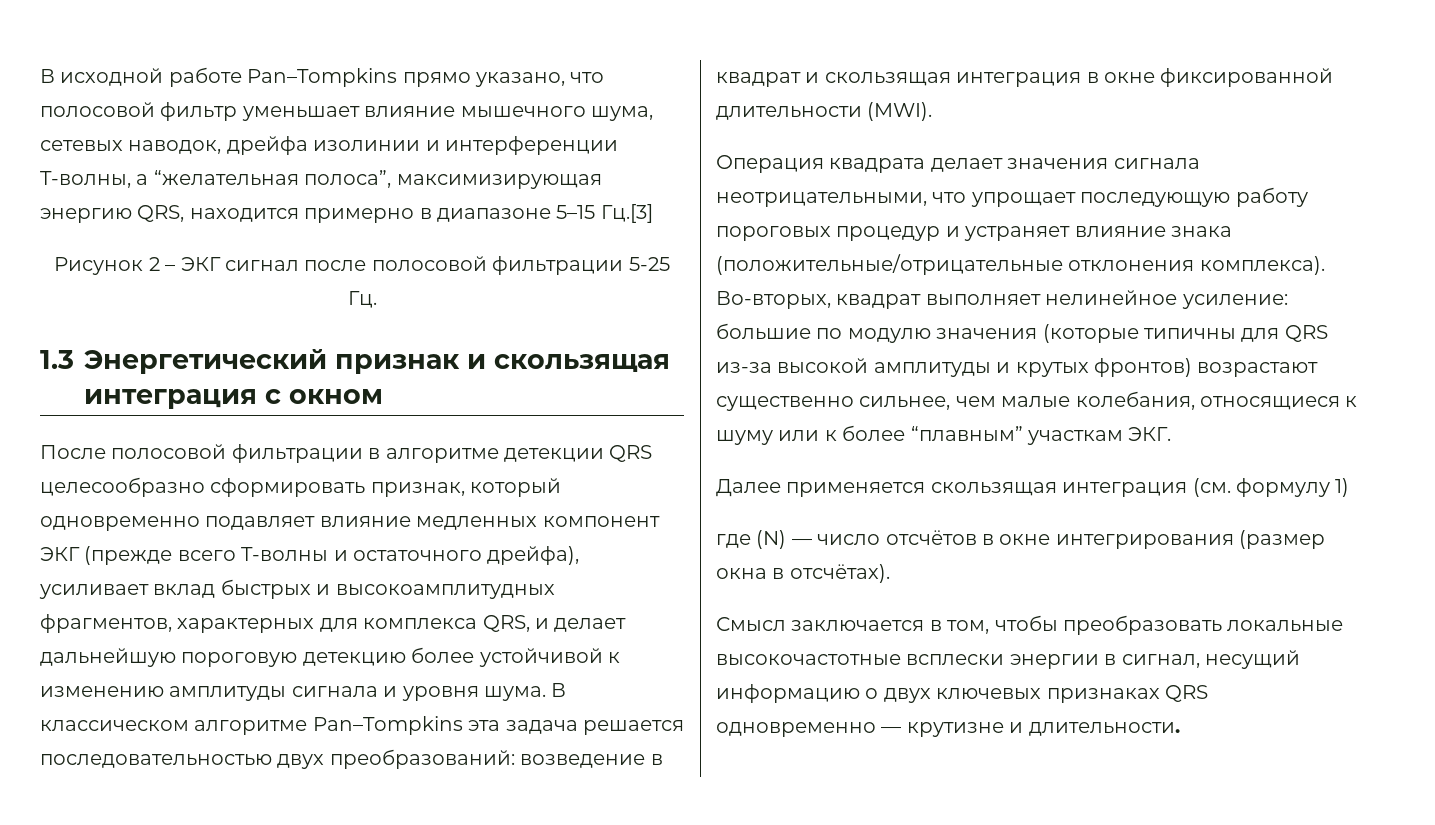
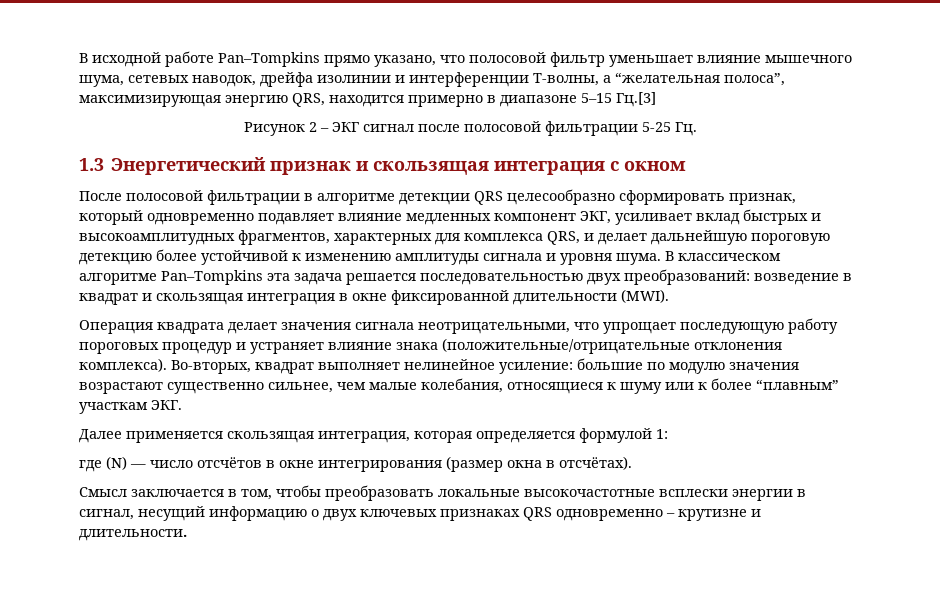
- После полосовой фильтрации в алгоритме детекции QRS целесообразно сформировать признак, который одновременно подавляет влияние медленных компонент ЭКГ (прежде всего T-волны и остаточного дрейфа), усиливает вклад быстрых и высокоамплитудных фрагментов, характерных для комплекса QRS, и делает дальнейшую пороговую детекцию более устойчивой к изменению амплитуды сигнала и уровня шума.
+ После полосовой фильтрации в алгоритме детекции QRS целесообразно сформировать признак, который одновременно подавляет влияние медленных компонент ЭКГ, усиливает вклад быстрых и высокоамплитудных фрагментов, характерных для комплекса QRS, и делает дальнейшую пороговую детекцию более устойчивой к изменению амплитуды сигнала и уровня шума.
- Во-вторых, квадрат выполняет нелинейное усиление: большие по модулю значения (которые типичны для QRS из-за высокой амплитуды и крутых фронтов) возрастают существенно сильнее, чем малые колебания, относящиеся к шуму или к более “плавным” участкам ЭКГ.
+ Во-вторых, квадрат выполняет нелинейное усиление: большие по модулю значения возрастают существенно сильнее, чем малые колебания, относящиеся к шуму или к более “плавным” участкам ЭКГ.
- Далее применяется скользящая интеграция (см. формулу 1)
+ Далее применяется скользящая интеграция, которая определяется формулой 1:
- Смысл заключается в том, чтобы преобразовать локальные высокочастотные всплески энергии в сигнал, несущий информацию о двух ключевых признаках QRS одновременно — крутизне и длительности.
+ Смысл заключается в том, чтобы преобразовать локальные высокочастотные всплески энергии в сигнал, несущий информацию о двух ключевых признаках QRS одновременно – крутизне и длительности.

